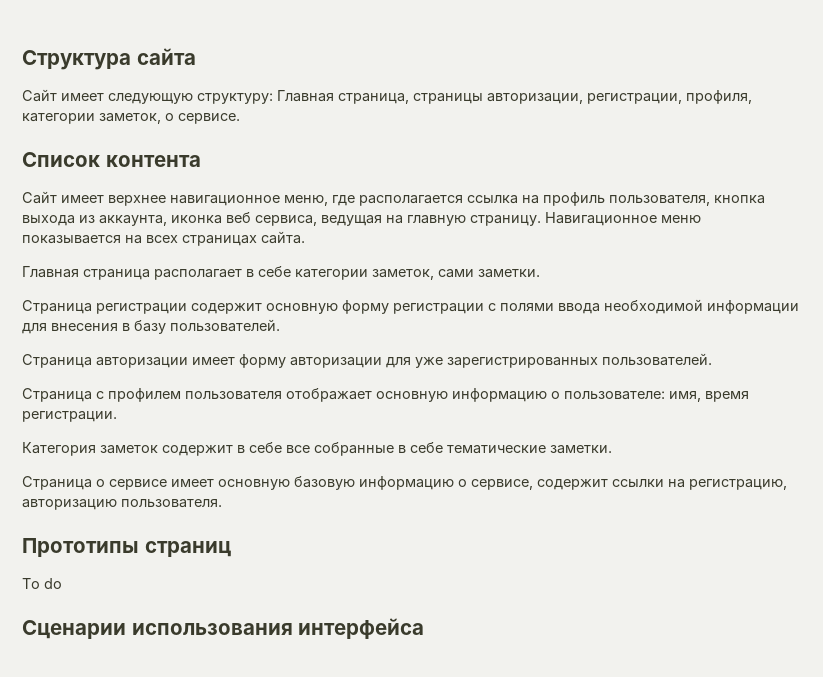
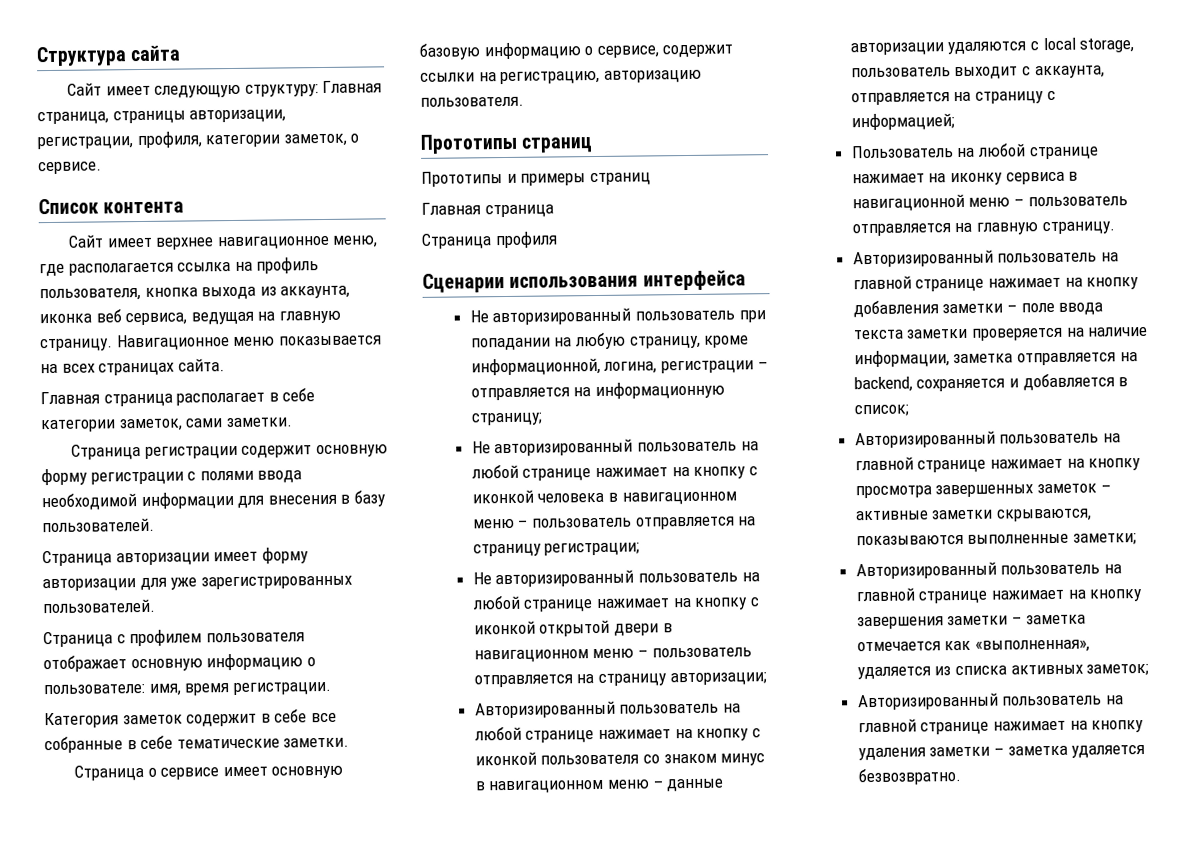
- To do
+ Прототипы и примеры страниц
+ Главная страница
+ Страница профиля
  Сценарии использования интерфейса
+ Не авторизированный пользователь при попадании на любую страницу, кроме информационной, логина, регистрации – отправляется на информационную страницу;
+ Не авторизированный пользователь на любой странице нажимает на кнопку с иконкой человека в навигационном меню – пользователь отправляется на страницу регистрации;
+ Не авторизированный пользователь на любой странице нажимает на кнопку с иконкой открытой двери в навигационном меню – пользователь отправляется на страницу авторизации;
+ Авторизированный пользователь на любой странице нажимает на кнопку с иконкой пользователя со знаком минус в навигационном меню – данные авторизации удаляются с local storage, пользователь выходит с аккаунта, отправляется на страницу с информацией;
+ Пользователь на любой странице нажимает на иконку сервиса в навигационной меню – пользователь отправляется на главную страницу.
+ Авторизированный пользователь на главной странице нажимает на кнопку добавления заметки – поле ввода текста заметки проверяется на наличие информации, заметка отправляется на backend, сохраняется и добавляется в список;
+ Авторизированный пользователь на главной странице нажимает на кнопку просмотра завершенных заметок – активные заметки скрываются, показываются выполненные заметки;
+ Авторизированный пользователь на главной странице нажимает на кнопку завершения заметки – заметка отмечается как «выполненная», удаляется из списка активных заметок;
+ Авторизированный пользователь на главной странице нажимает на кнопку удаления заметки – заметка удаляется безвозвратно.

